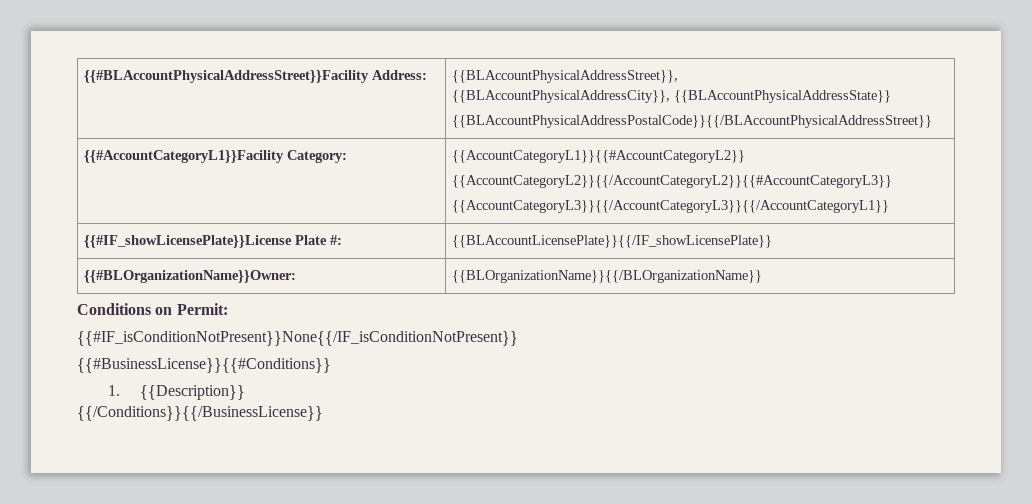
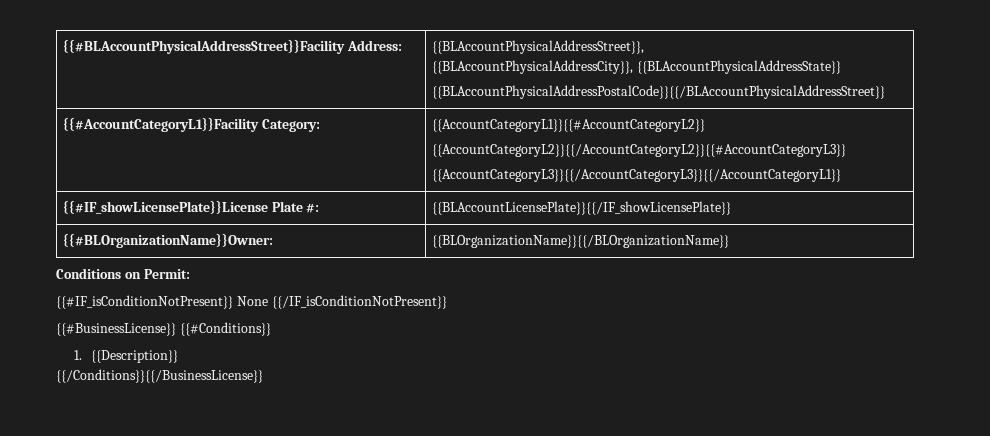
- {{#IF_isConditionNotPresent}}None{{/IF_isConditionNotPresent}}
- {{#BusinessLicense}}{{#Conditions}}
+ {{#IF_isConditionNotPresent}} None {{/IF_isConditionNotPresent}}
+ {{#BusinessLicense}} {{#Conditions}}

